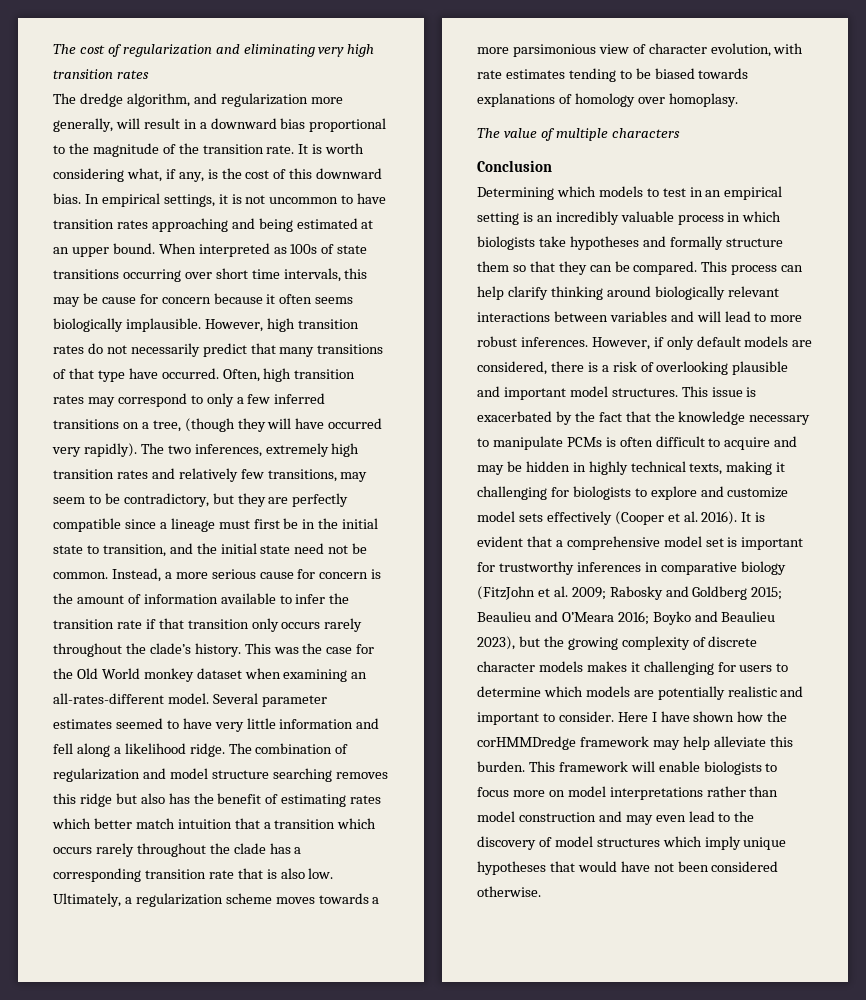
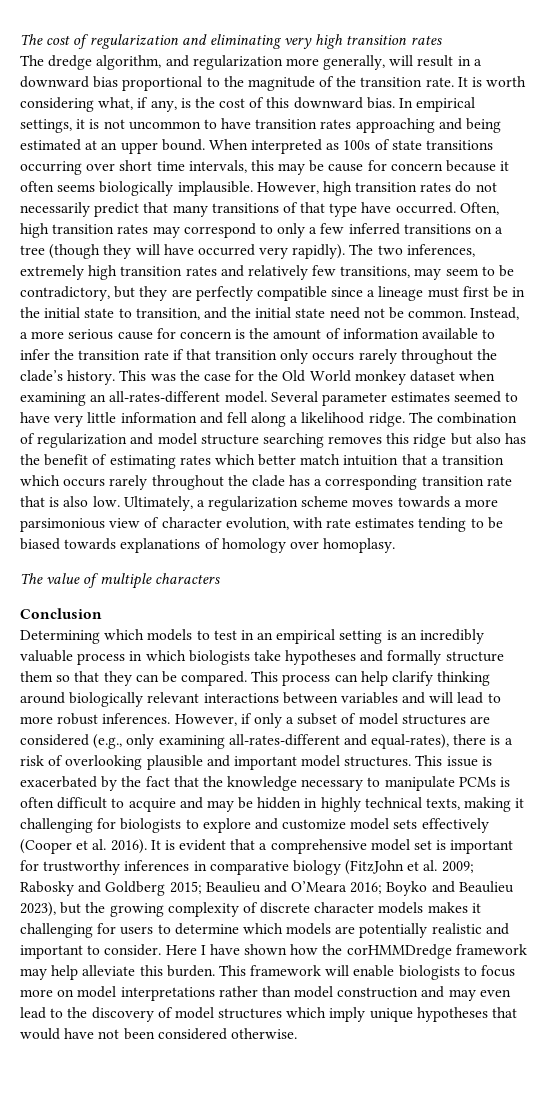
- Often, high transition rates may correspond to only a few inferred transitions on a tree, (though they will have occurred very rapidly).
+ Often, high transition rates may correspond to only a few inferred transitions on a tree (though they will have occurred very rapidly).
- However, if only default models are considered, there is a risk of overlooking plausible and important model structures.
+ However, if only a subset of model structures are considered (e.g., only examining all-rates-different and equal-rates), there is a risk of overlooking plausible and important model structures.

